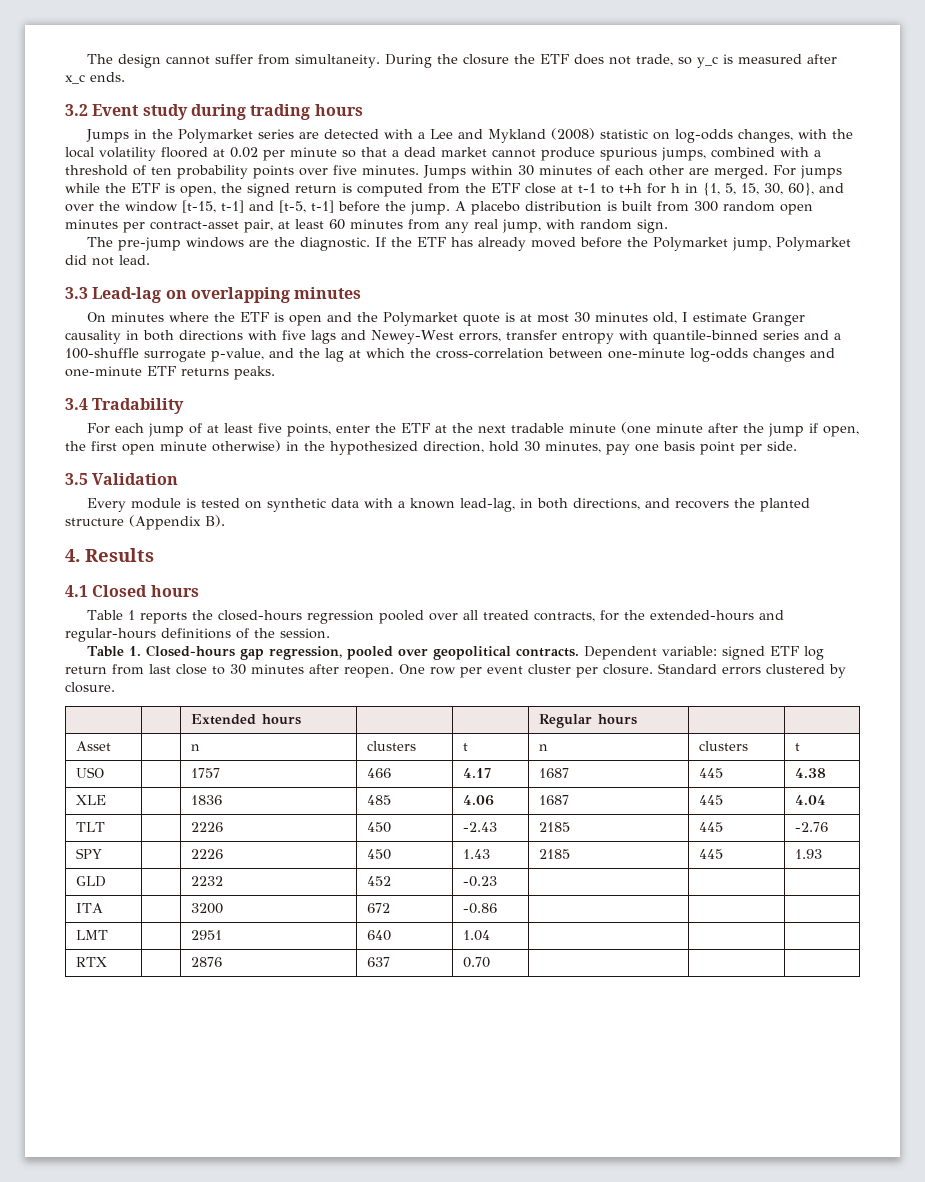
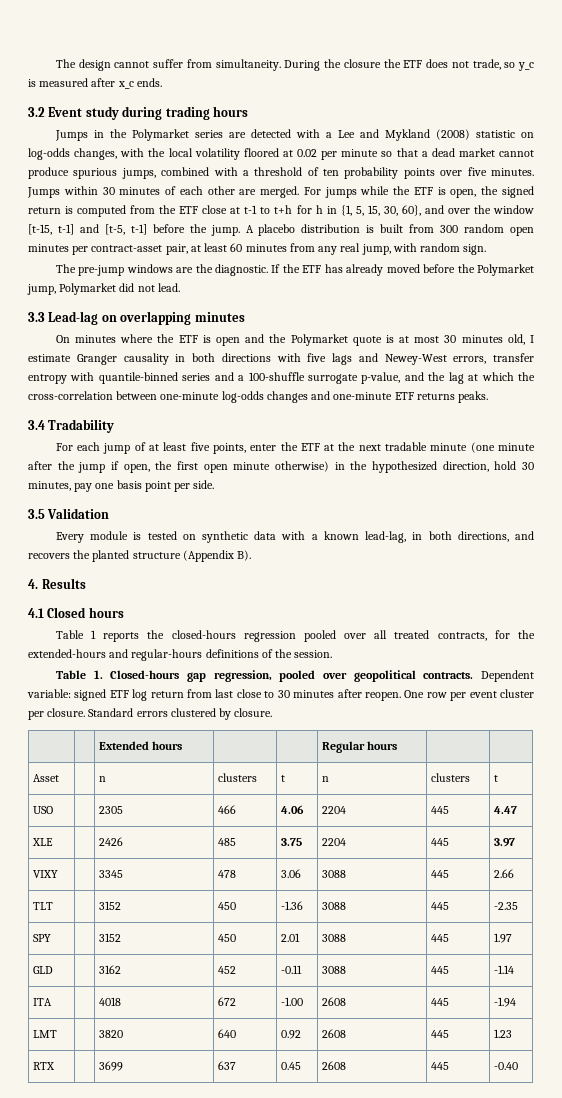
- USO | | 1757 | 466 | 4.17 | 1687 | 445 | 4.38
+ USO | | 2305 | 466 | 4.06 | 2204 | 445 | 4.47
- XLE | | 1836 | 485 | 4.06 | 1687 | 445 | 4.04
+ XLE | | 2426 | 485 | 3.75 | 2204 | 445 | 3.97
+ VIXY | | 3345 | 478 | 3.06 | 3088 | 445 | 2.66
- TLT | | 2226 | 450 | -2.43 | 2185 | 445 | -2.76
+ TLT | | 3152 | 450 | -1.36 | 3088 | 445 | -2.35
- SPY | | 2226 | 450 | 1.43 | 2185 | 445 | 1.93
+ SPY | | 3152 | 450 | 2.01 | 3088 | 445 | 1.97
- GLD | | 2232 | 452 | -0.23 | | |
+ GLD | | 3162 | 452 | -0.11 | 3088 | 445 | -1.14
- ITA | | 3200 | 672 | -0.86 | | |
+ ITA | | 4018 | 672 | -1.00 | 2608 | 445 | -1.94
- LMT | | 2951 | 640 | 1.04 | | |
+ LMT | | 3820 | 640 | 0.92 | 2608 | 445 | 1.23
- RTX | | 2876 | 637 | 0.70 | | |
+ RTX | | 3699 | 637 | 0.45 | 2608 | 445 | -0.40

